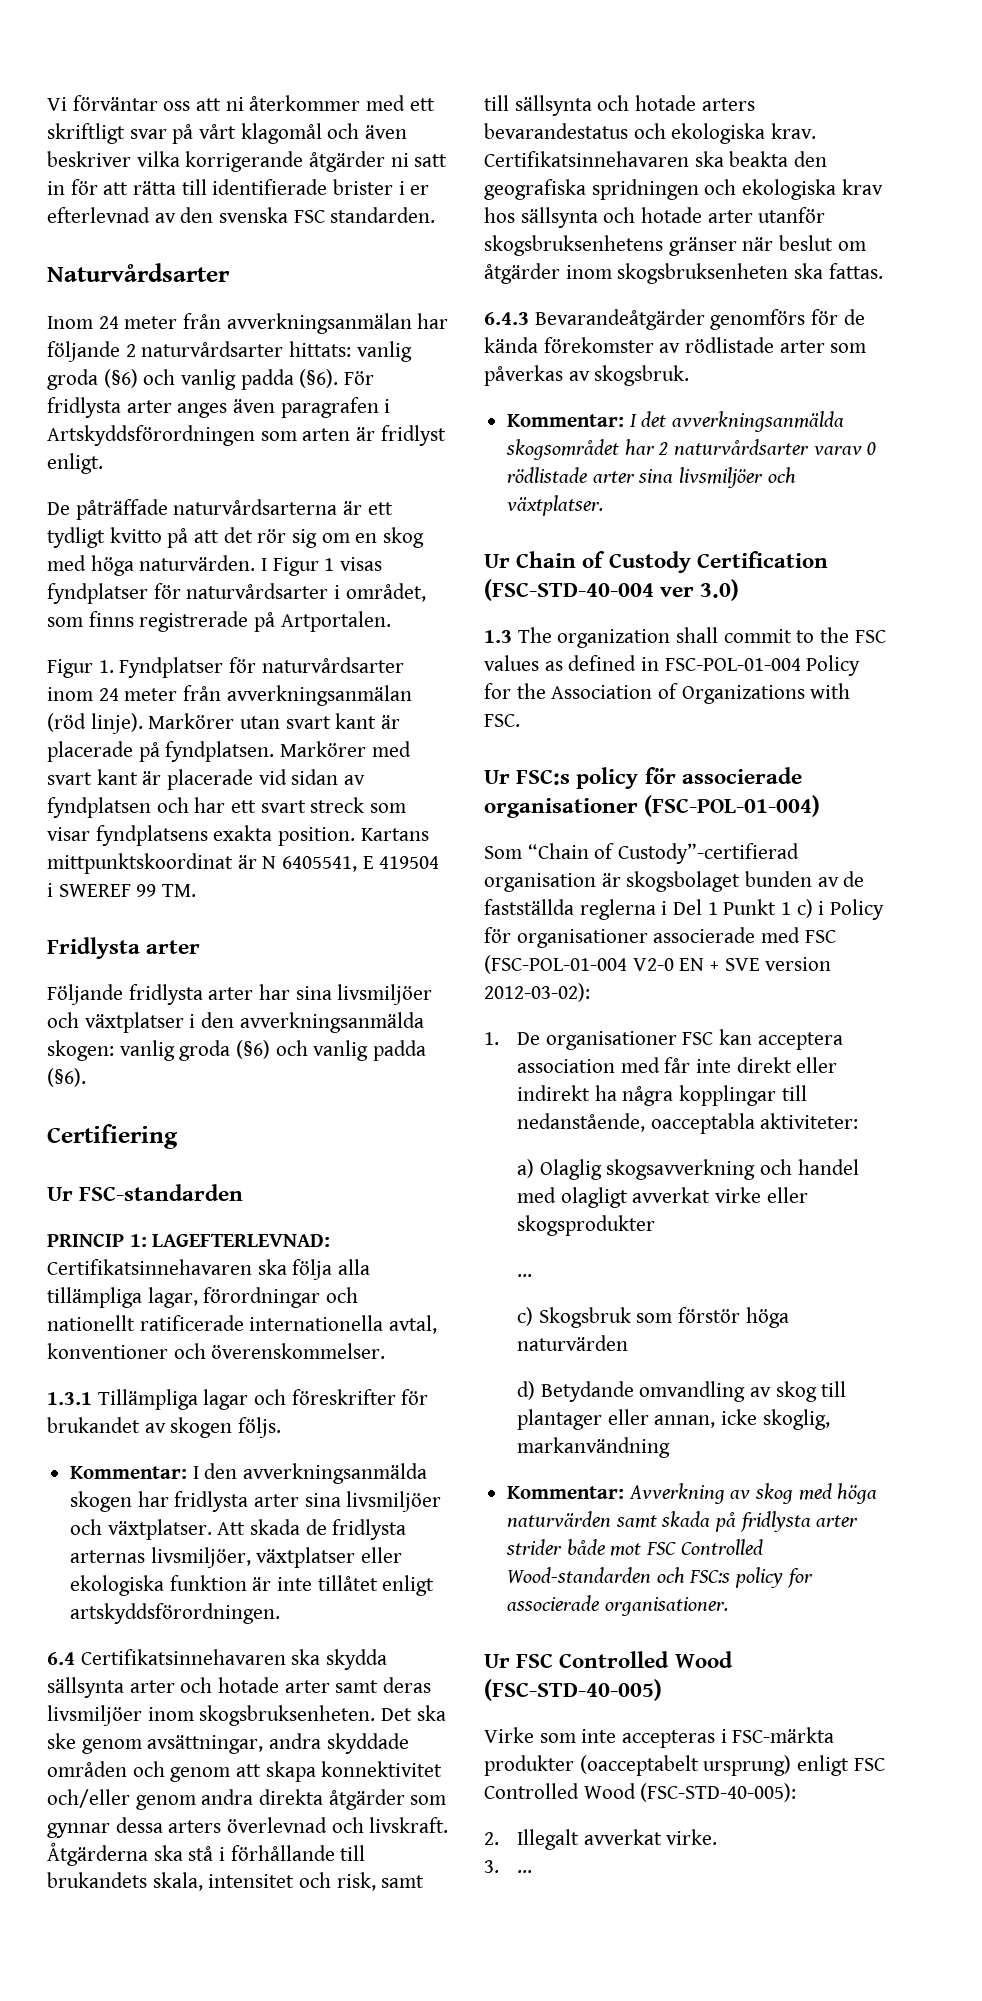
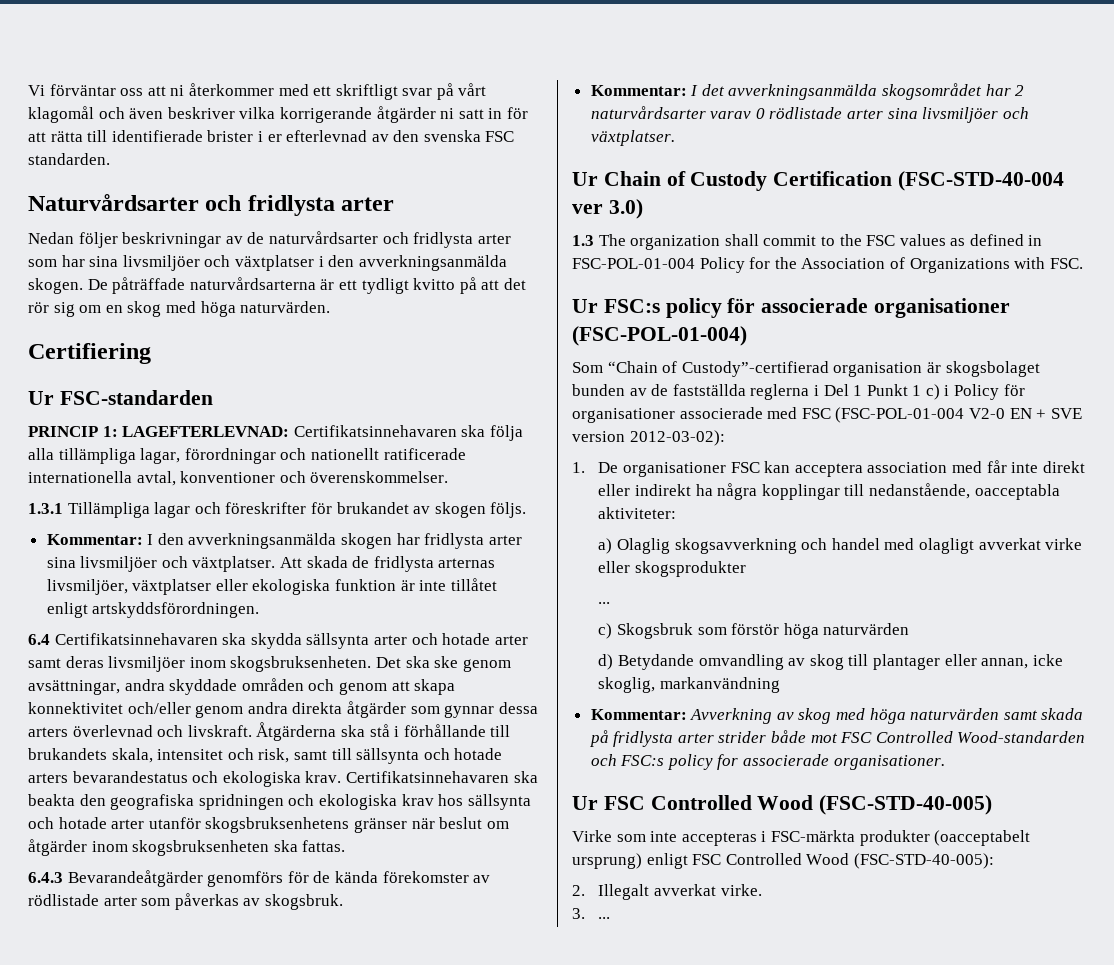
- Naturvårdsarter
- Inom 24 meter från avverkningsanmälan har följande 2 naturvårdsarter hittats: vanlig groda (§6) och vanlig padda (§6). För fridlysta arter anges även paragrafen i Artskyddsförordningen som arten är fridlyst enligt.
- De påträffade naturvårdsarterna är ett tydligt kvitto på att det rör sig om en skog med höga naturvärden. I Figur 1 visas fyndplatser för naturvårdsarter i området, som finns registrerade på Artportalen.
- Figur 1. Fyndplatser för naturvårdsarter inom 24 meter från avverkningsanmälan (röd linje). Markörer utan svart kant är placerade på fyndplatsen. Markörer med svart kant är placerade vid sidan av fyndplatsen och har ett svart streck som visar fyndplatsens exakta position. Kartans mittpunktskoordinat är N 6405541, E 419504 i SWEREF 99 TM.
- Fridlysta arter
- Följande fridlysta arter har sina livsmiljöer och växtplatser i den avverkningsanmälda skogen: vanlig groda (§6) och vanlig padda (§6).
+ Naturvårdsarter och fridlysta arter
+ Nedan följer beskrivningar av de naturvårdsarter och fridlysta arter som har sina livsmiljöer och växtplatser i den avverkningsanmälda skogen. De påträffade naturvårdsarterna är ett tydligt kvitto på att det rör sig om en skog med höga naturvärden.

